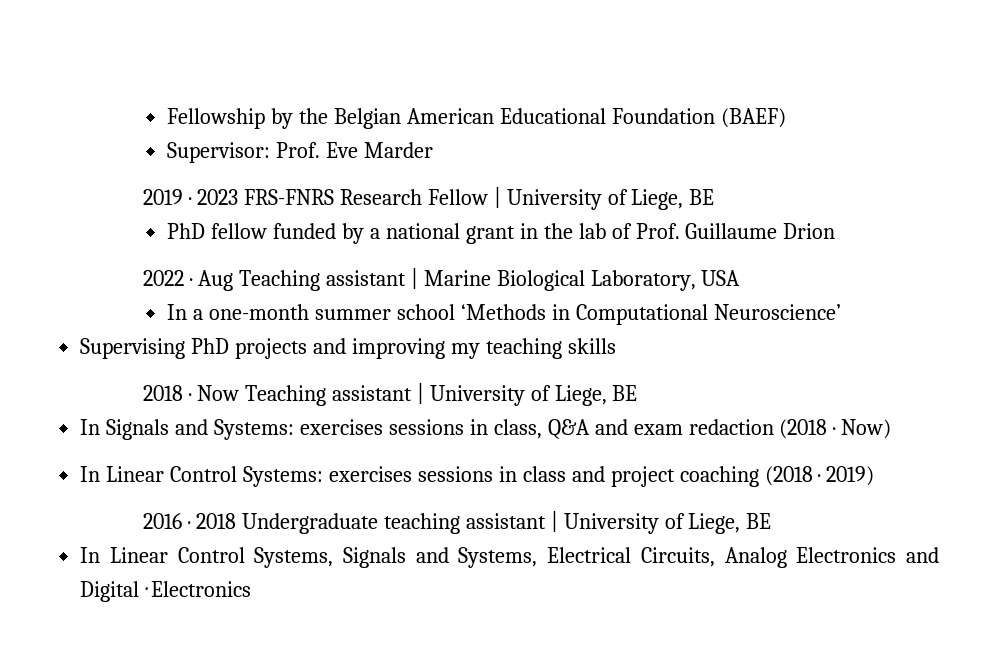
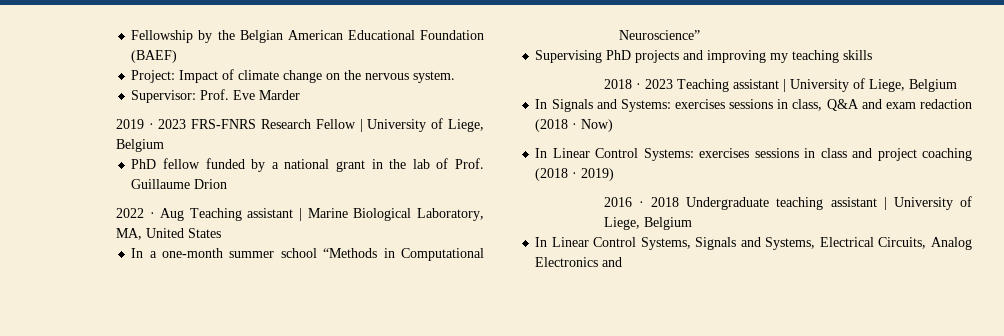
+ Project: Impact of climate change on the nervous system.
- 2019 · 2023 FRS-FNRS Research Fellow | University of Liege, BE
+ 2019 · 2023 FRS-FNRS Research Fellow | University of Liege, Belgium
- 2022 · Aug Teaching assistant | Marine Biological Laboratory, USA
+ 2022 · Aug Teaching assistant | Marine Biological Laboratory, MA, United States
- In a one-month summer school ‘Methods in Computational Neuroscience’
+ In a one-month summer school “Methods in Computational Neuroscience”
- 2018 · Now Teaching assistant | University of Liege, BE
+ 2018 · 2023 Teaching assistant | University of Liege, Belgium
- 2016 · 2018 Undergraduate teaching assistant | University of Liege, BE
+ 2016 · 2018 Undergraduate teaching assistant | University of Liege, Belgium
- In Linear Control Systems, Signals and Systems, Electrical Circuits, Analog Electronics and Digital · Electronics
+ In Linear Control Systems, Signals and Systems, Electrical Circuits, Analog Electronics and

